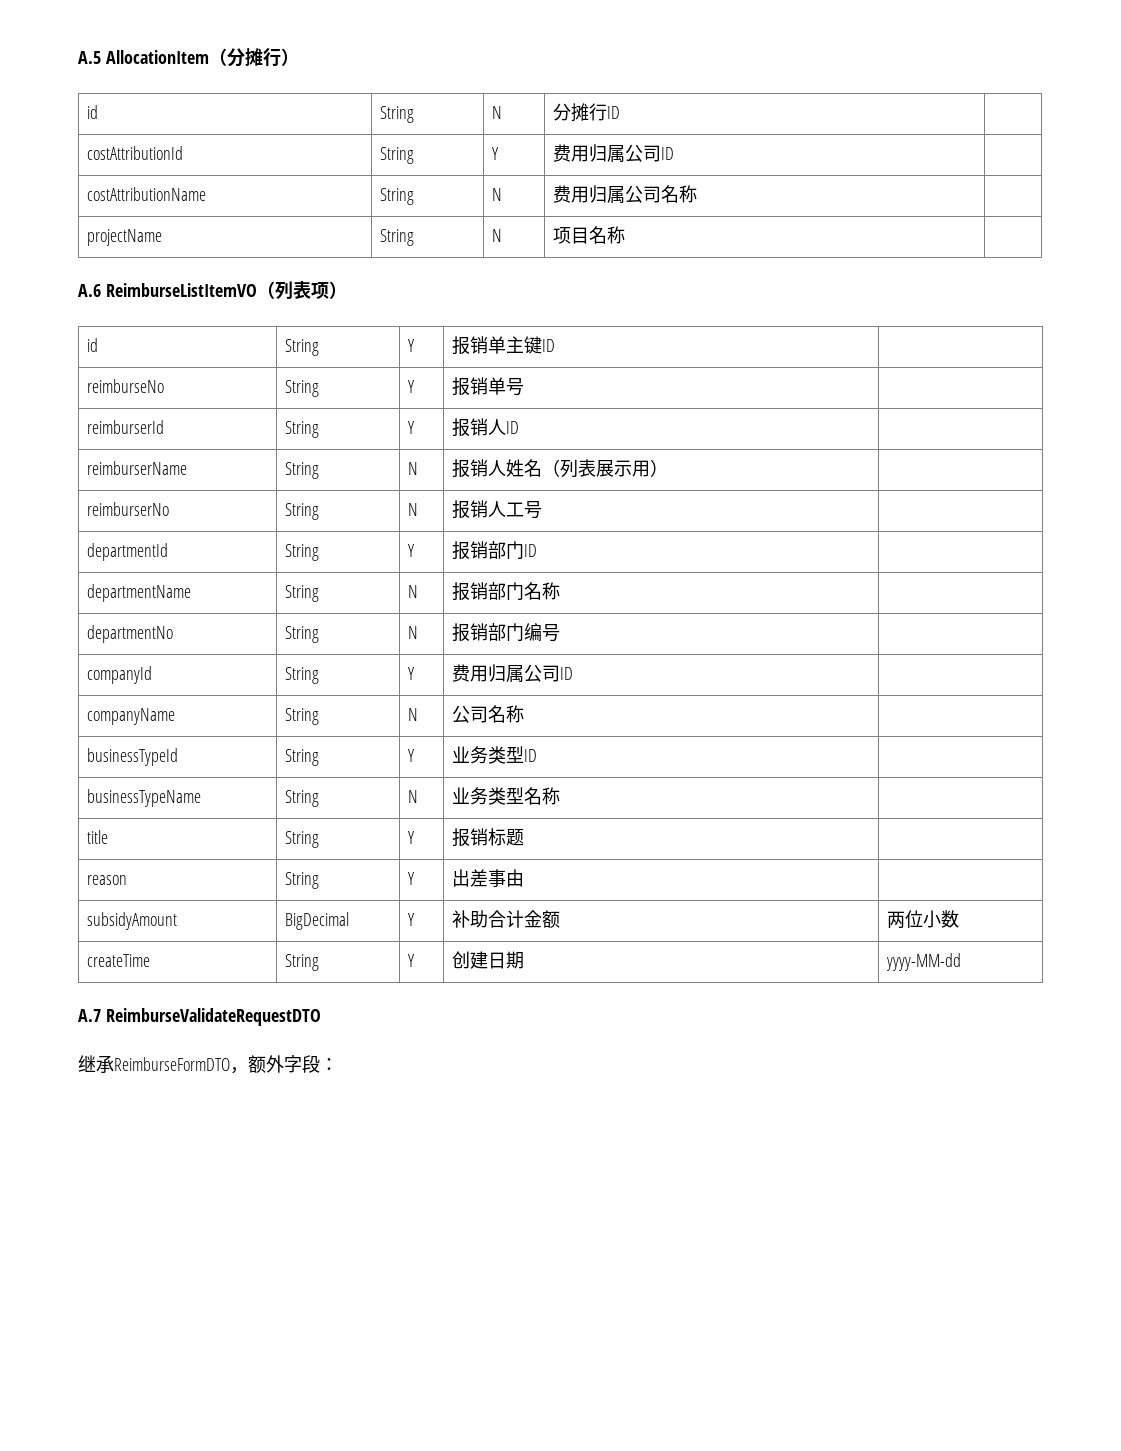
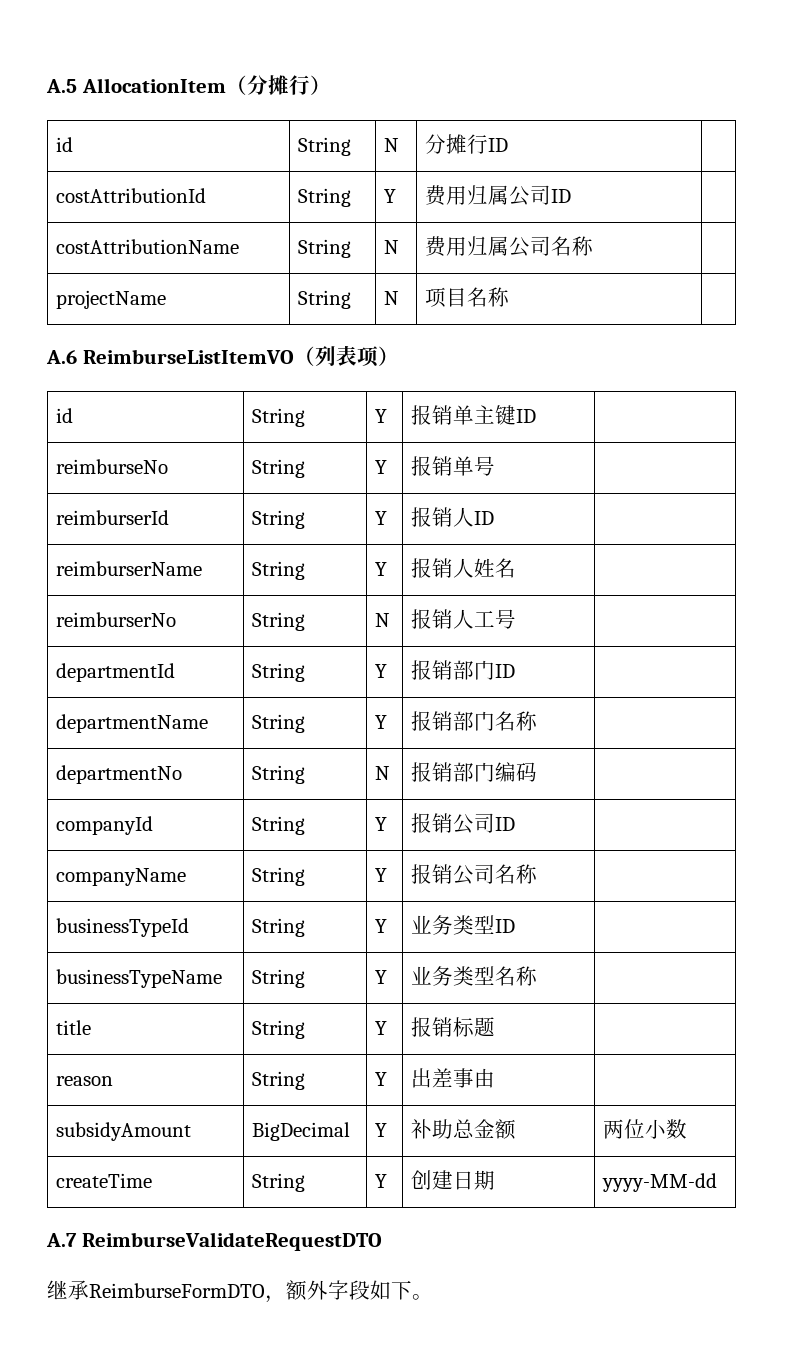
- reimburserName | String | N | 报销人姓名（列表展示用） |
+ reimburserName | String | Y | 报销人姓名 |
- departmentName | String | N | 报销部门名称 |
+ departmentName | String | Y | 报销部门名称 |
- departmentNo | String | N | 报销部门编号 |
+ departmentNo | String | N | 报销部门编码 |
- companyId | String | Y | 费用归属公司ID |
+ companyId | String | Y | 报销公司ID |
- companyName | String | N | 公司名称 |
+ companyName | String | Y | 报销公司名称 |
- businessTypeName | String | N | 业务类型名称 |
+ businessTypeName | String | Y | 业务类型名称 |
- subsidyAmount | BigDecimal | Y | 补助合计金额 | 两位小数
+ subsidyAmount | BigDecimal | Y | 补助总金额 | 两位小数
- 继承ReimburseFormDTO，额外字段：
+ 继承ReimburseFormDTO，额外字段如下。

